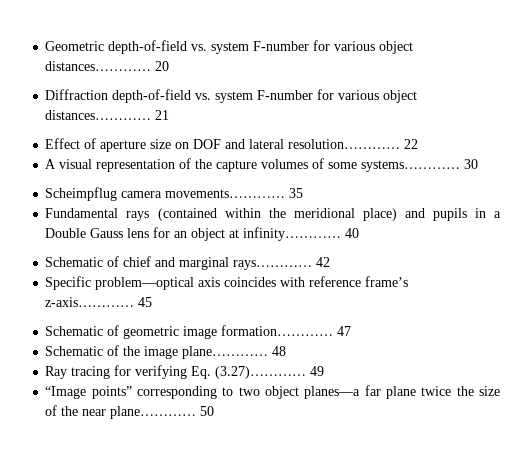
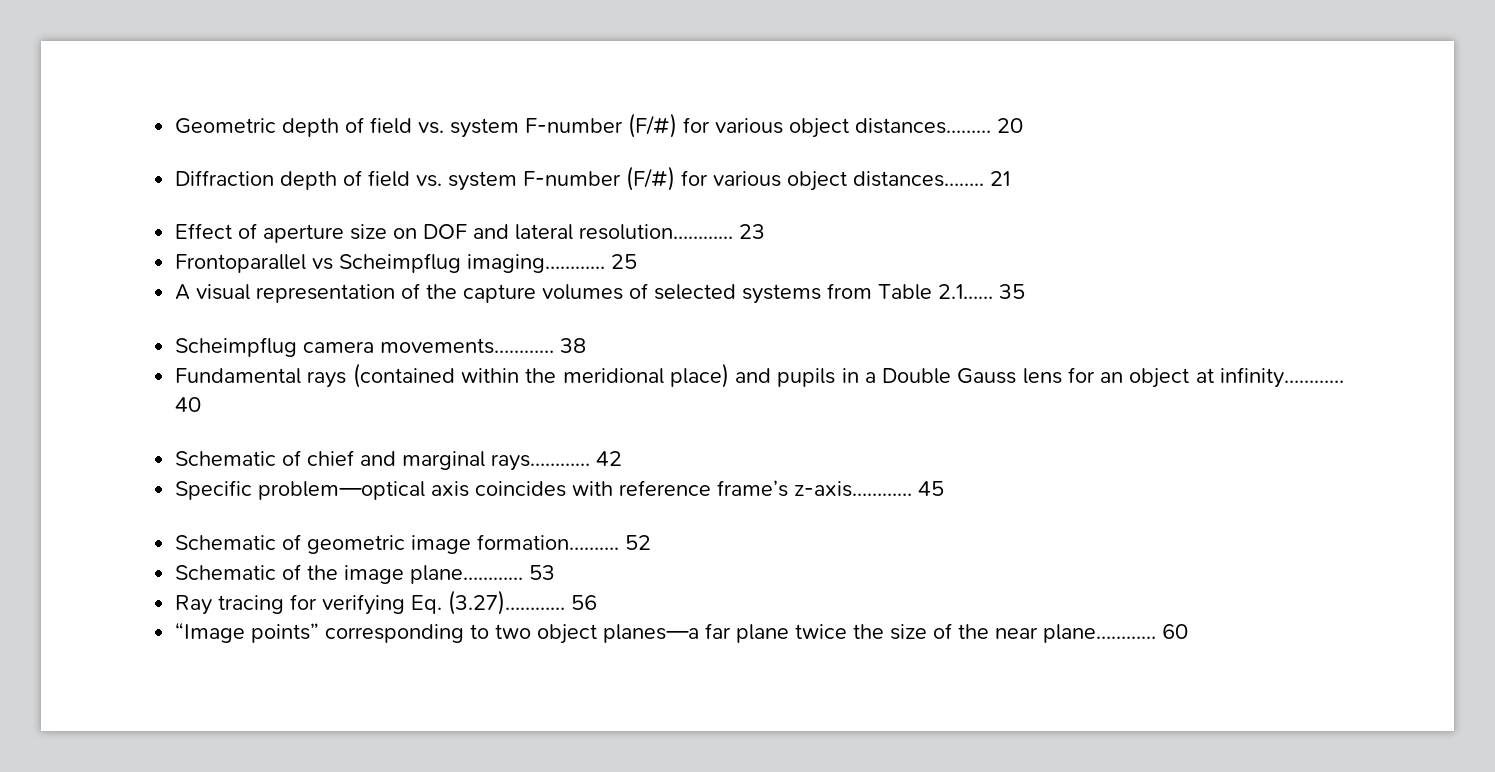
- Geometric depth-of-field vs. system F-number for various object distances…………
+ Geometric depth of field vs. system F-number (F/#) for various object distances………
- Diffraction depth-of-field vs. system F-number for various object distances…………
+ Diffraction depth of field vs. system F-number (F/#) for various object distances……..
- 22
+ 23
+ Frontoparallel vs Scheimpflug imaging………… 25
- A visual representation of the capture volumes of some systems………… 30
+ A visual representation of the capture volumes of selected systems from Table 2.1…… 35
- 35
+ 38
- Schematic of geometric image formation………… 47
+ Schematic of geometric image formation………. 52
- 48
+ 53
- 49
+ 56
- 50
+ 60

